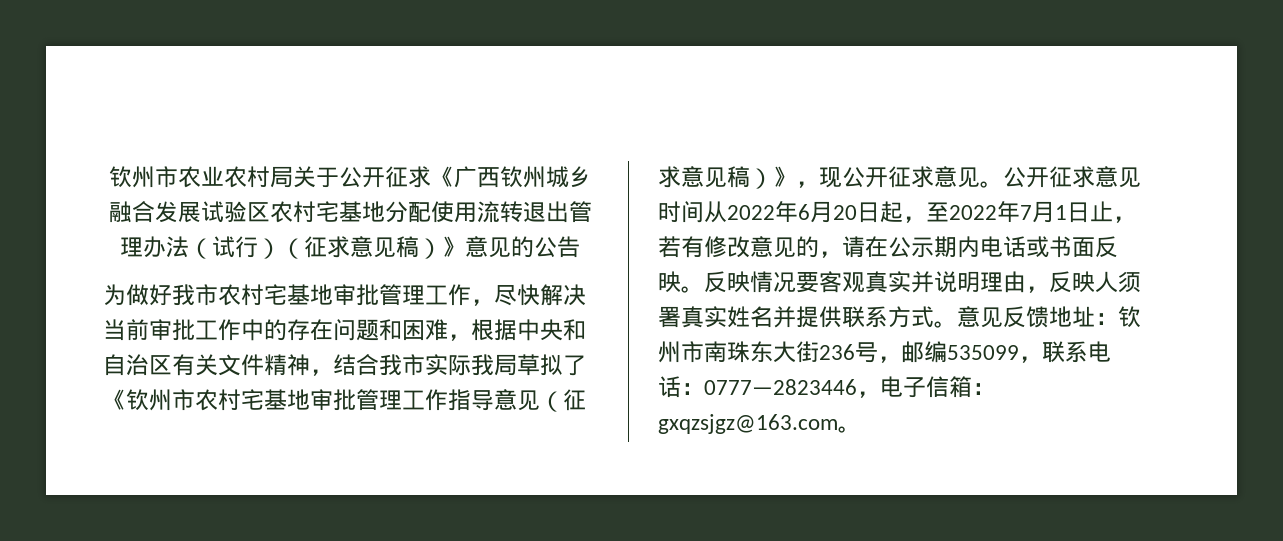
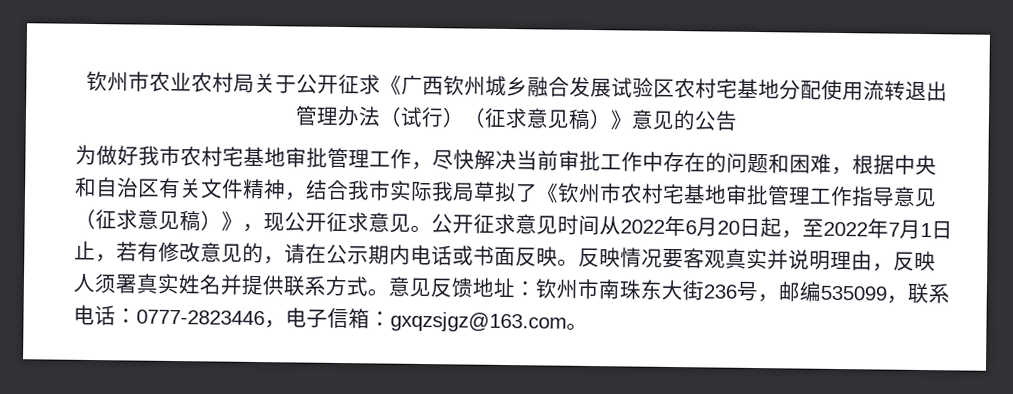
- 为做好我市农村宅基地审批管理工作，尽快解决当前审批工作中的存在问题和困难，根据中央和自治区有关文件精神，结合我市实际我局草拟了《钦州市农村宅基地审批管理工作指导意见（征求意见稿）》，现公开征求意见。
+ 为做好我市农村宅基地审批管理工作，尽快解决当前审批工作中存在的问题和困难，根据中央和自治区有关文件精神，结合我市实际我局草拟了《钦州市农村宅基地审批管理工作指导意见（征求意见稿）》，现公开征求意见。
- 意见反馈地址：钦州市南珠东大街236号，邮编535099，联系电话：0777—2823446，电子信箱：gxqzsjgz@163.com。
+ 意见反馈地址：钦州市南珠东大街236号，邮编535099，联系电话：0777-2823446，电子信箱：gxqzsjgz@163.com。

